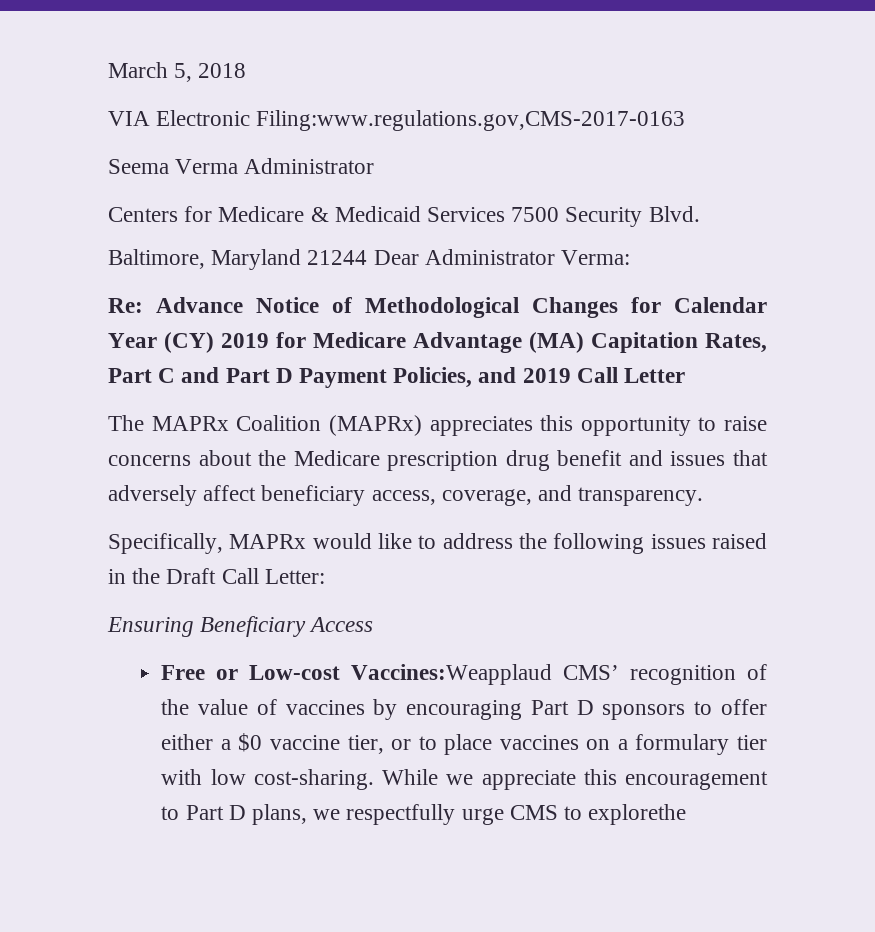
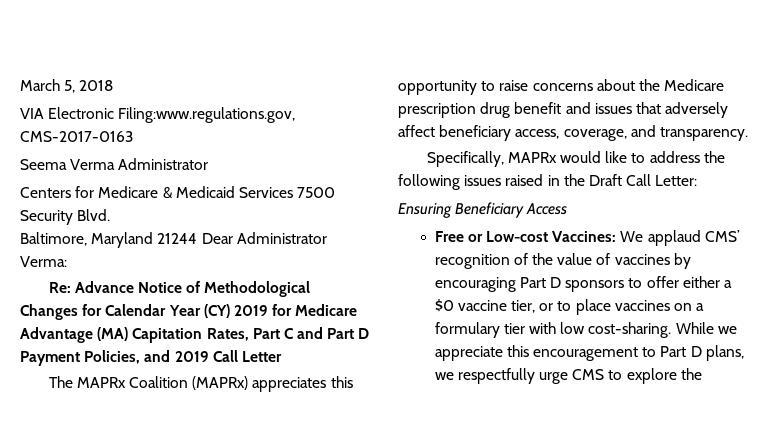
- VIA Electronic Filing:www.regulations.gov,CMS-2017-0163
+ VIA Electronic Filing:www.regulations.gov, CMS-2017-0163
- Free or Low-cost Vaccines:Weapplaud CMS’ recognition of the value of vaccines by encouraging Part D sponsors to offer either a $0 vaccine tier, or to place vaccines on a formulary tier with low cost-sharing.
+ Free or Low-cost Vaccines: We applaud CMS’ recognition of the value of vaccines by encouraging Part D sponsors to offer either a $0 vaccine tier, or to place vaccines on a formulary tier with low cost-sharing.
- While we appreciate this encouragement to Part D plans, we respectfully urge CMS to explorethe
+ While we appreciate this encouragement to Part D plans, we respectfully urge CMS to explore the

